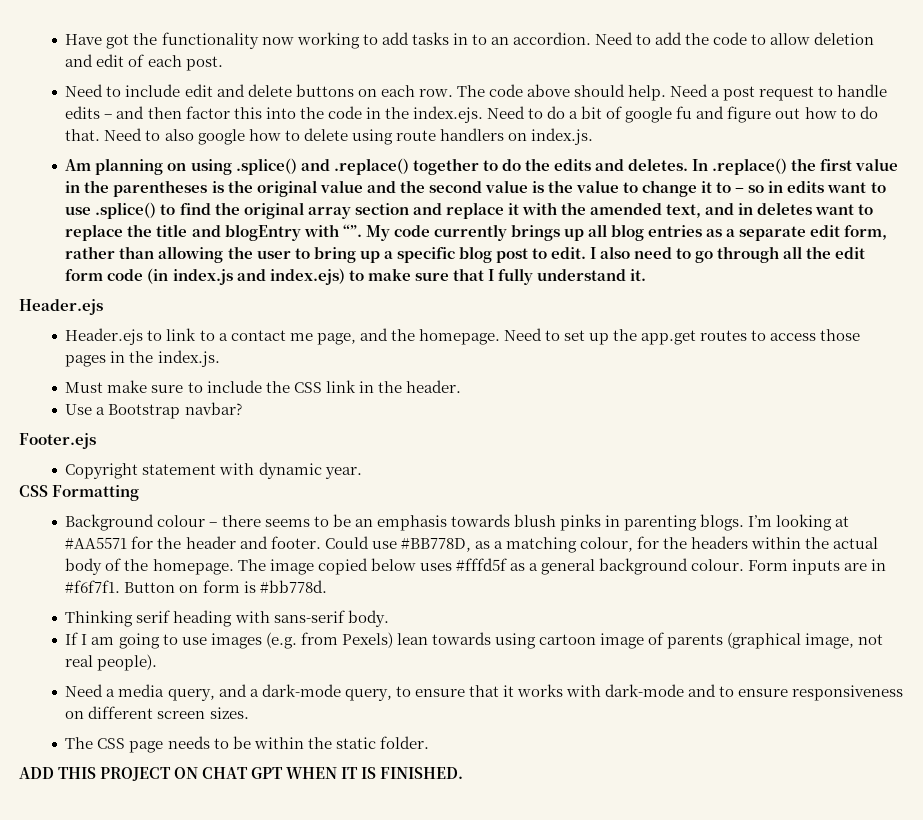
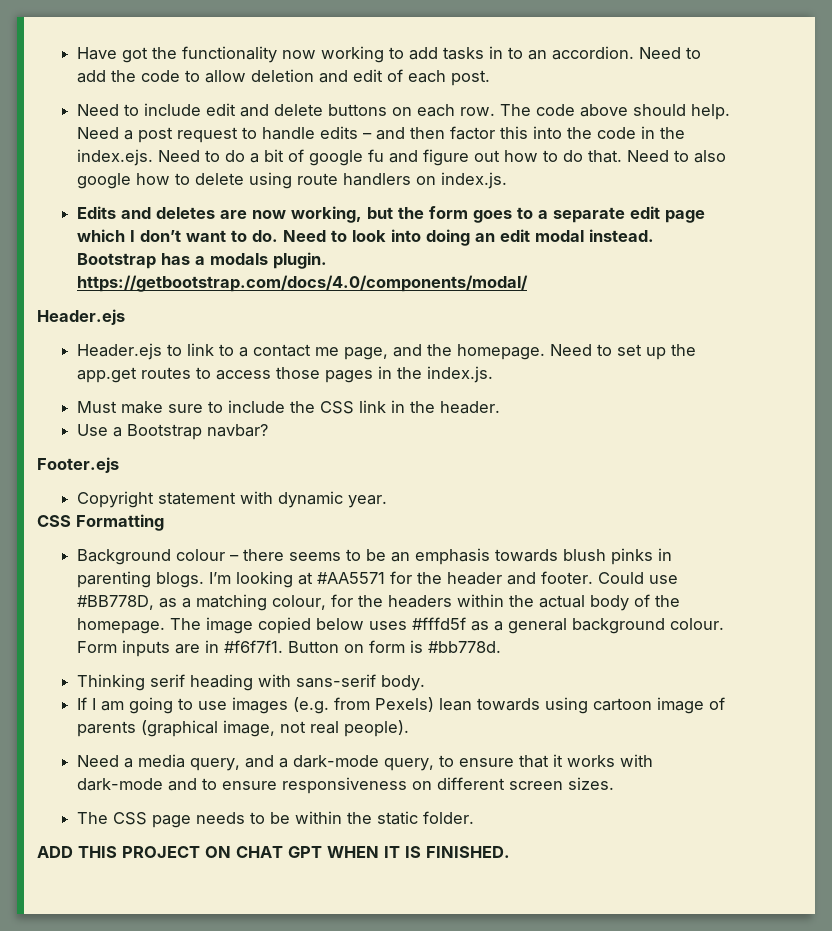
- Am planning on using .splice() and .replace() together to do the edits and deletes. In .replace() the first value in the parentheses is the original value and the second value is the value to change it to – so in edits want to use .splice() to find the original array section and replace it with the amended text, and in deletes want to replace the title and blogEntry with “”. My code currently brings up all blog entries as a separate edit form, rather than allowing the user to bring up a specific blog post to edit. I also need to go through all the edit form code (in index.js and index.ejs) to make sure that I fully understand it.
+ Edits and deletes are now working, but the form goes to a separate edit page which I don’t want to do. Need to look into doing an edit modal instead. Bootstrap has a modals plugin. https://getbootstrap.com/docs/4.0/components/modal/

